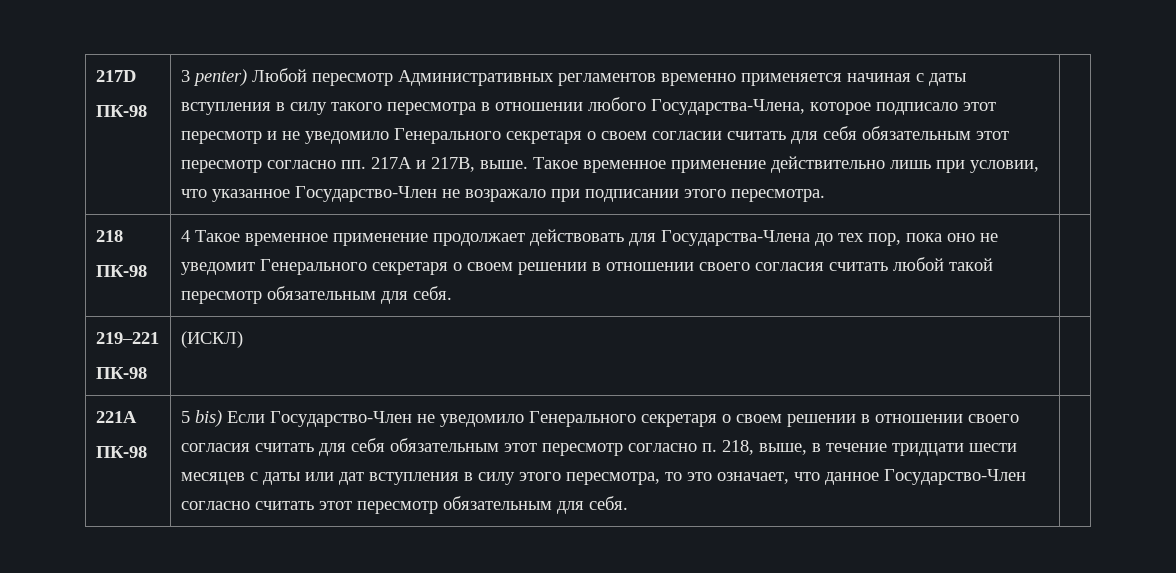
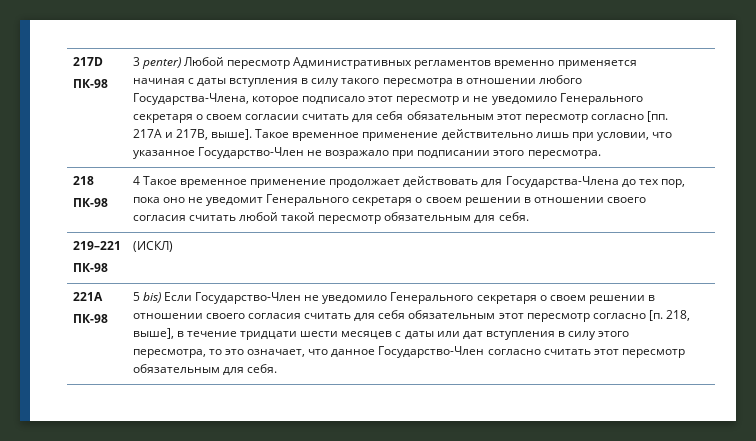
- 3 penter) Любой пересмотр Административных регламентов временно применяется начиная с даты вступления в силу такого пересмотра в отношении любого Государства-Члена, которое подписало этот пересмотр и не уведомило Генерального секретаря о своем согласии считать для себя обязательным этот пересмотр согласно пп. 217A и 217B, выше.
+ 3 penter) Любой пересмотр Административных регламентов временно применяется начиная с даты вступления в силу такого пересмотра в отношении любого Государства-Члена, которое подписало этот пересмотр и не уведомило Генерального секретаря о своем согласии считать для себя обязательным этот пересмотр согласно [пп. 217A и 217B, выше].
- 5 bis) Если Государство-Член не уведомило Генерального секретаря о своем решении в отношении своего согласия считать для себя обязательным этот пересмотр согласно п. 218, выше, в течение тридцати шести месяцев с даты или дат вступления в силу этого пересмотра, то это означает, что данное Государство-Член согласно считать этот пересмотр обязательным для себя.
+ 5 bis) Если Государство-Член не уведомило Генерального секретаря о своем решении в отношении своего согласия считать для себя обязательным этот пересмотр согласно [п. 218, выше], в течение тридцати шести месяцев с даты или дат вступления в силу этого пересмотра, то это означает, что данное Государство-Член согласно считать этот пересмотр обязательным для себя.

